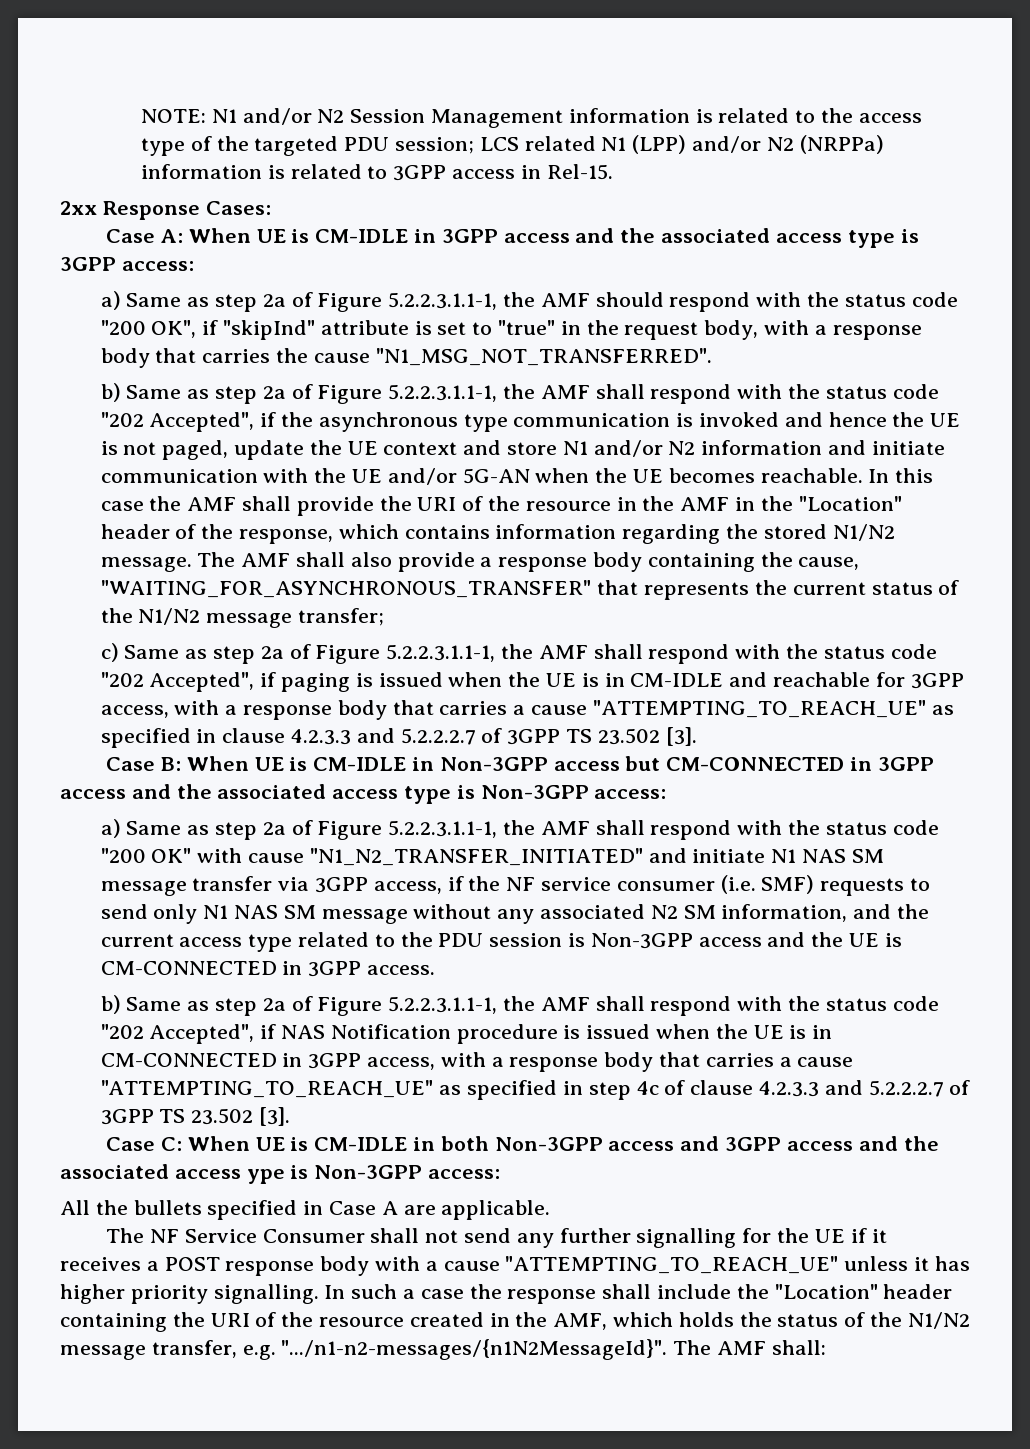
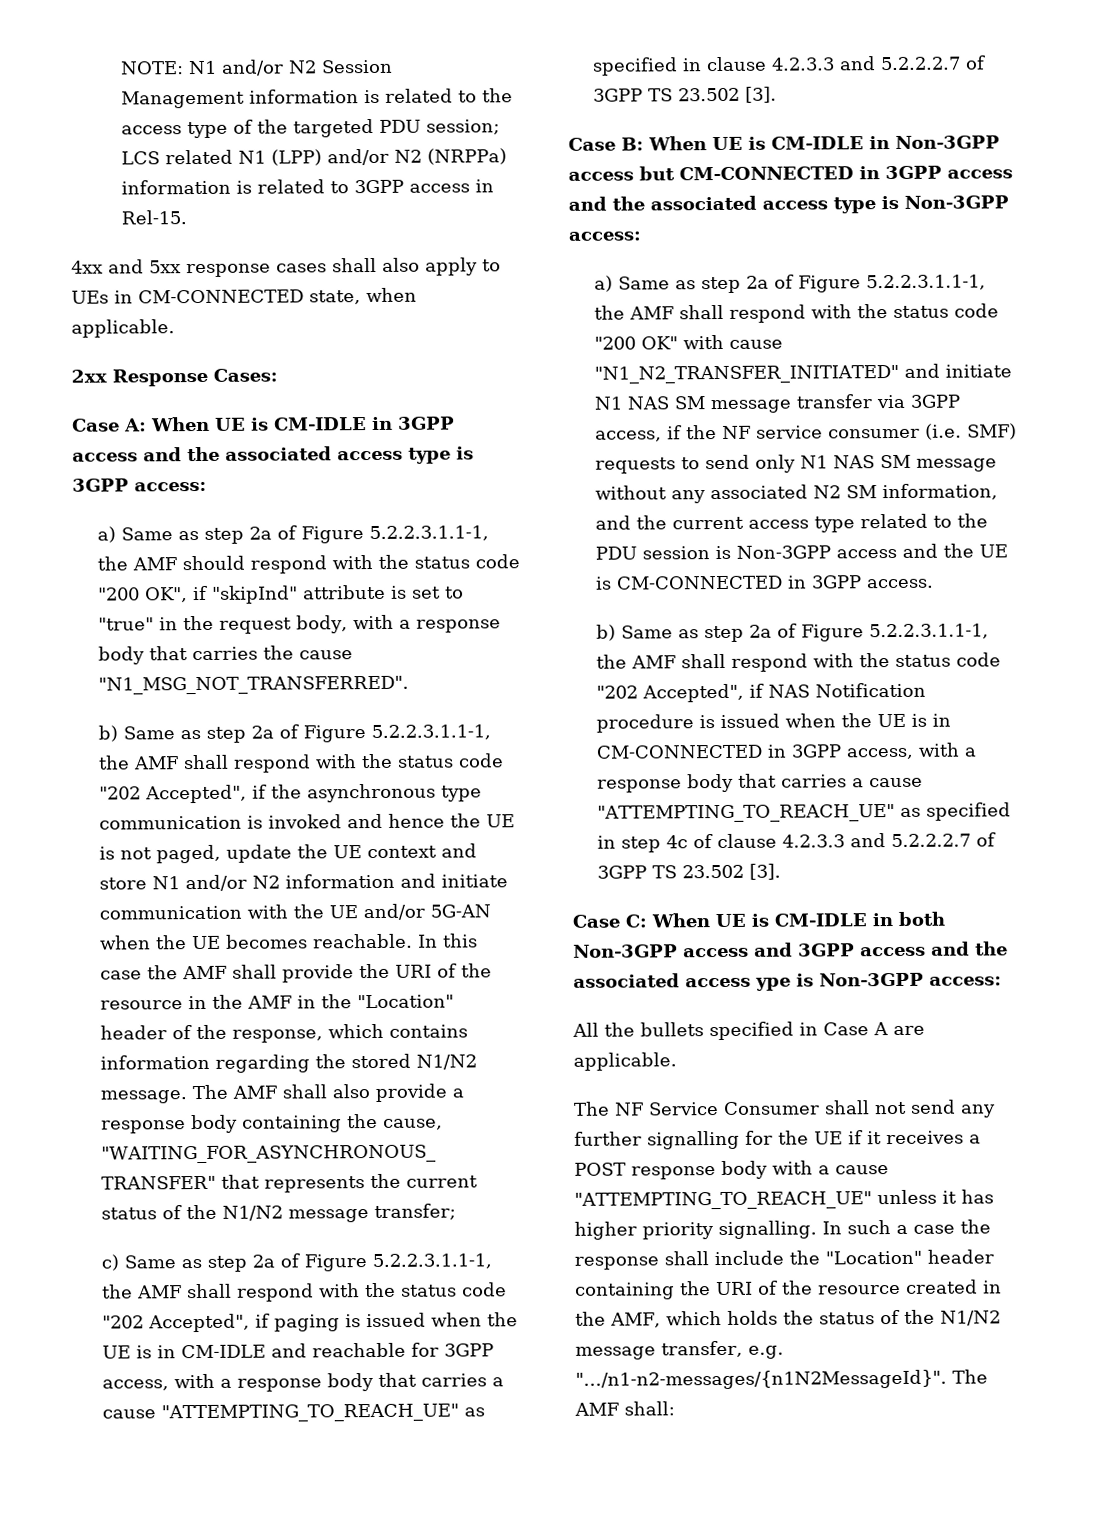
+ 4xx and 5xx response cases shall also apply to UEs in CM-CONNECTED state, when applicable.

